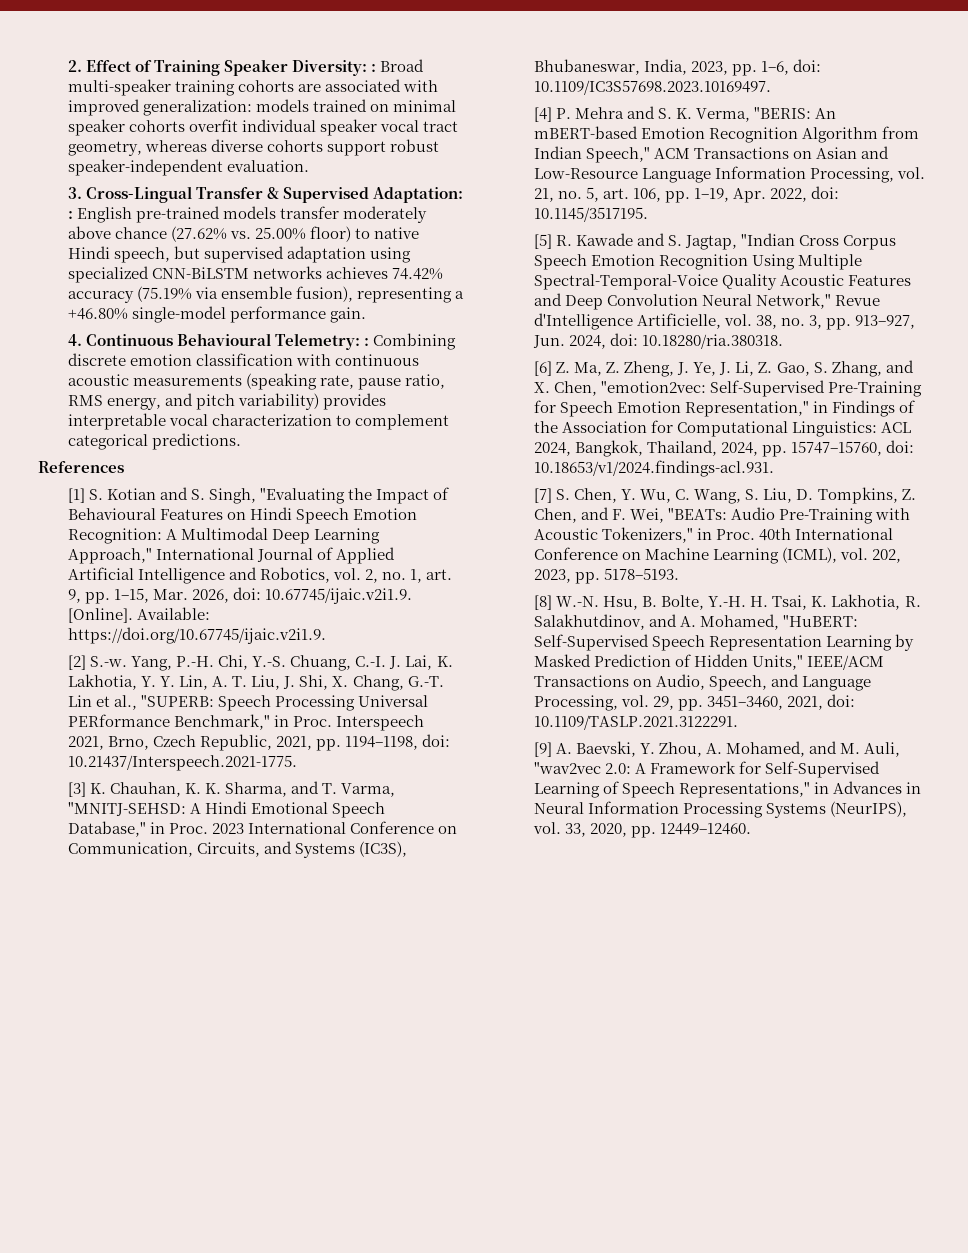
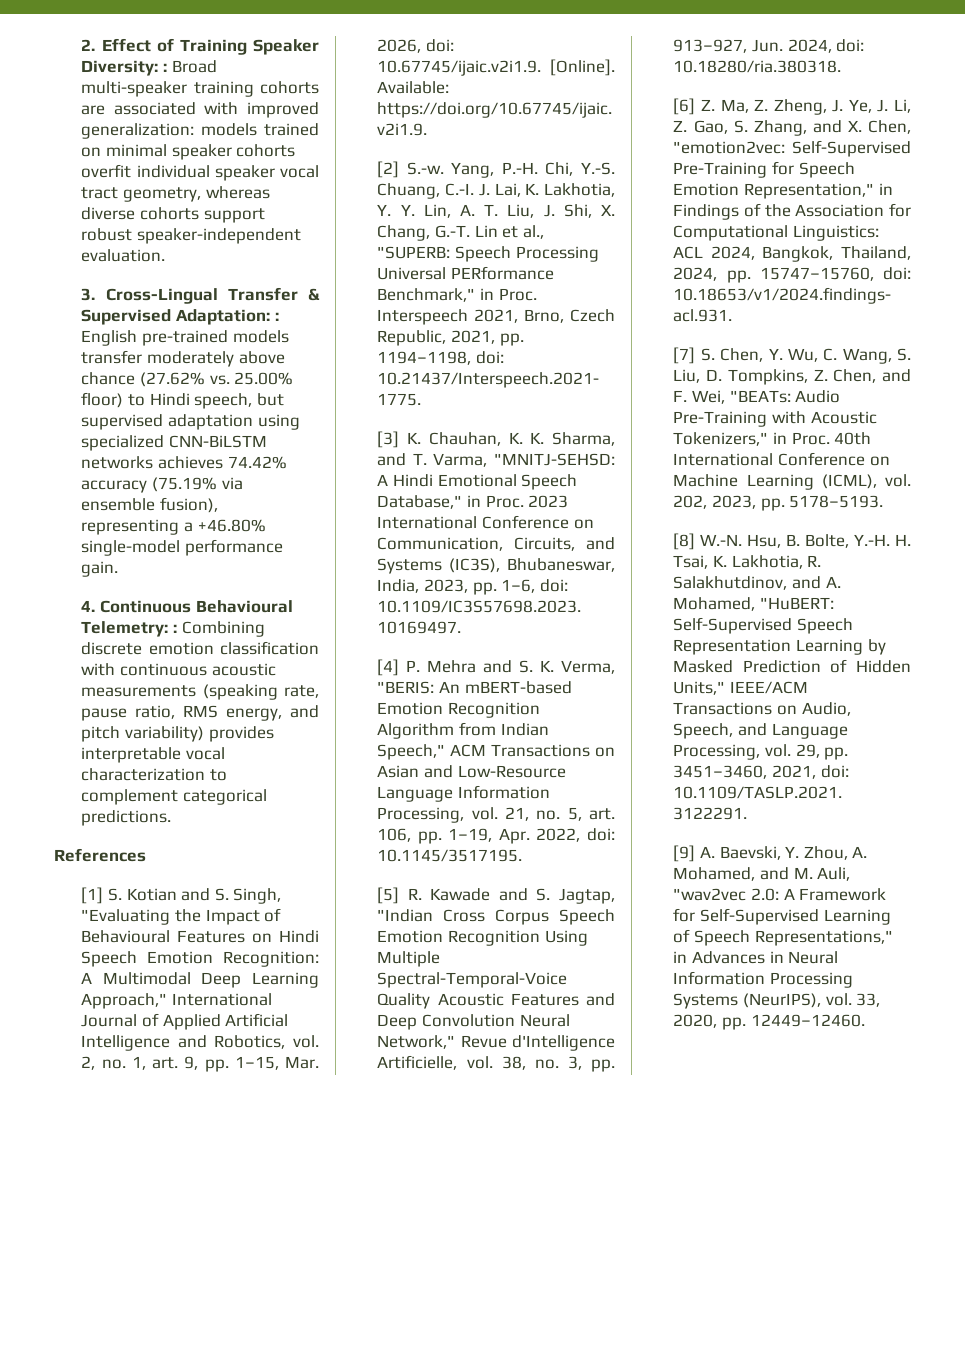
- 3. Cross-Lingual Transfer & Supervised Adaptation: : English pre-trained models transfer moderately above chance (27.62% vs. 25.00% floor) to native Hindi speech, but supervised adaptation using specialized CNN-BiLSTM networks achieves 74.42% accuracy (75.19% via ensemble fusion), representing a +46.80% single-model performance gain.
+ 3. Cross-Lingual Transfer & Supervised Adaptation: : English pre-trained models transfer moderately above chance (27.62% vs. 25.00% floor) to Hindi speech, but supervised adaptation using specialized CNN-BiLSTM networks achieves 74.42% accuracy (75.19% via ensemble fusion), representing a +46.80% single-model performance gain.

